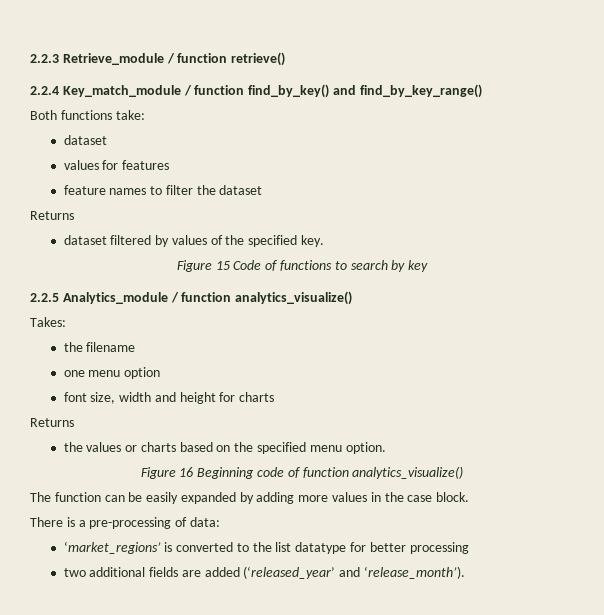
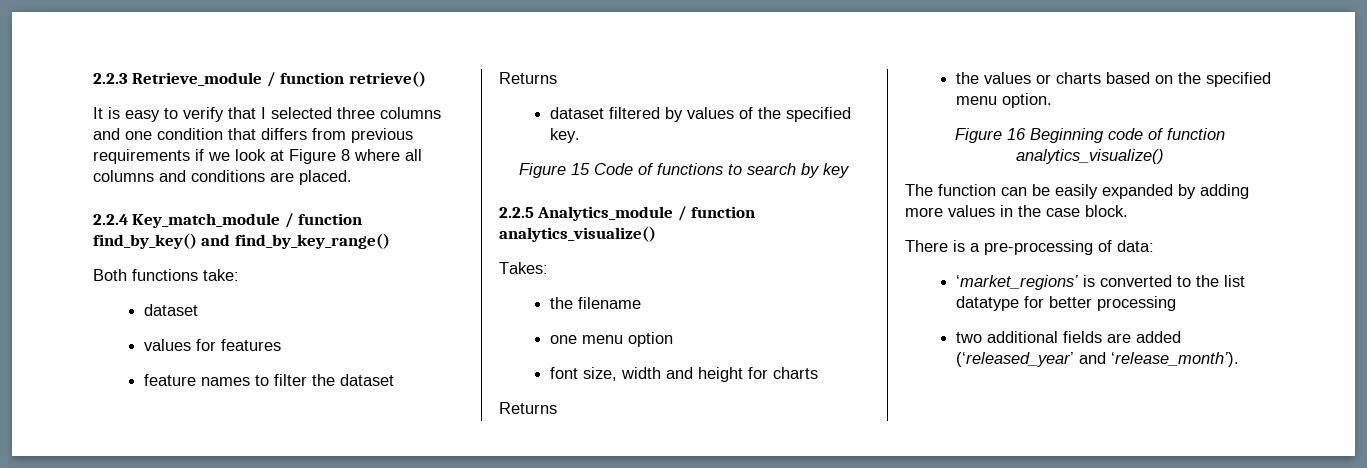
+ It is easy to verify that I selected three columns and one condition that differs from previous requirements if we look at Figure 8 where all columns and conditions are placed.

